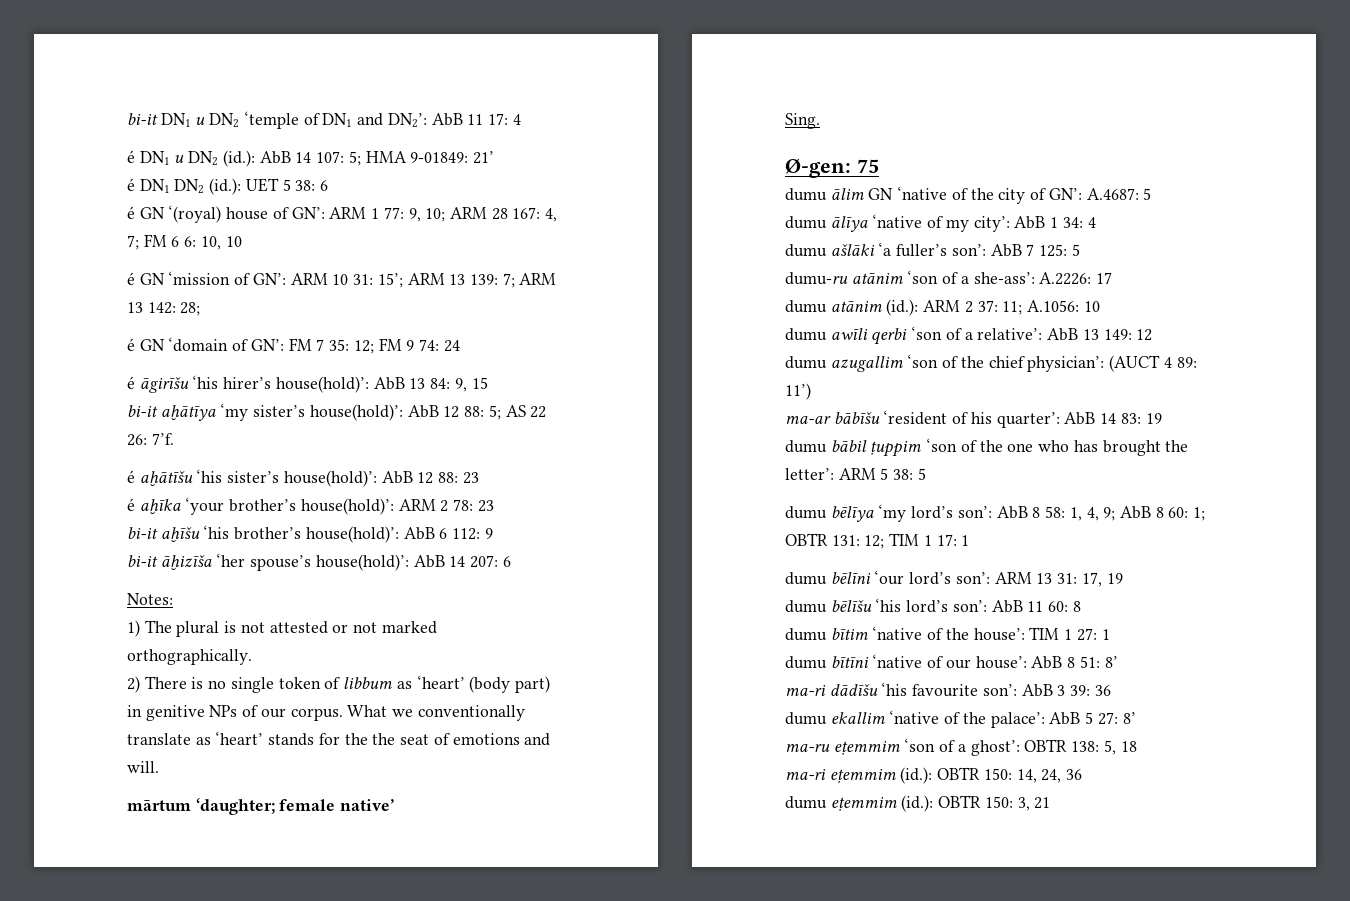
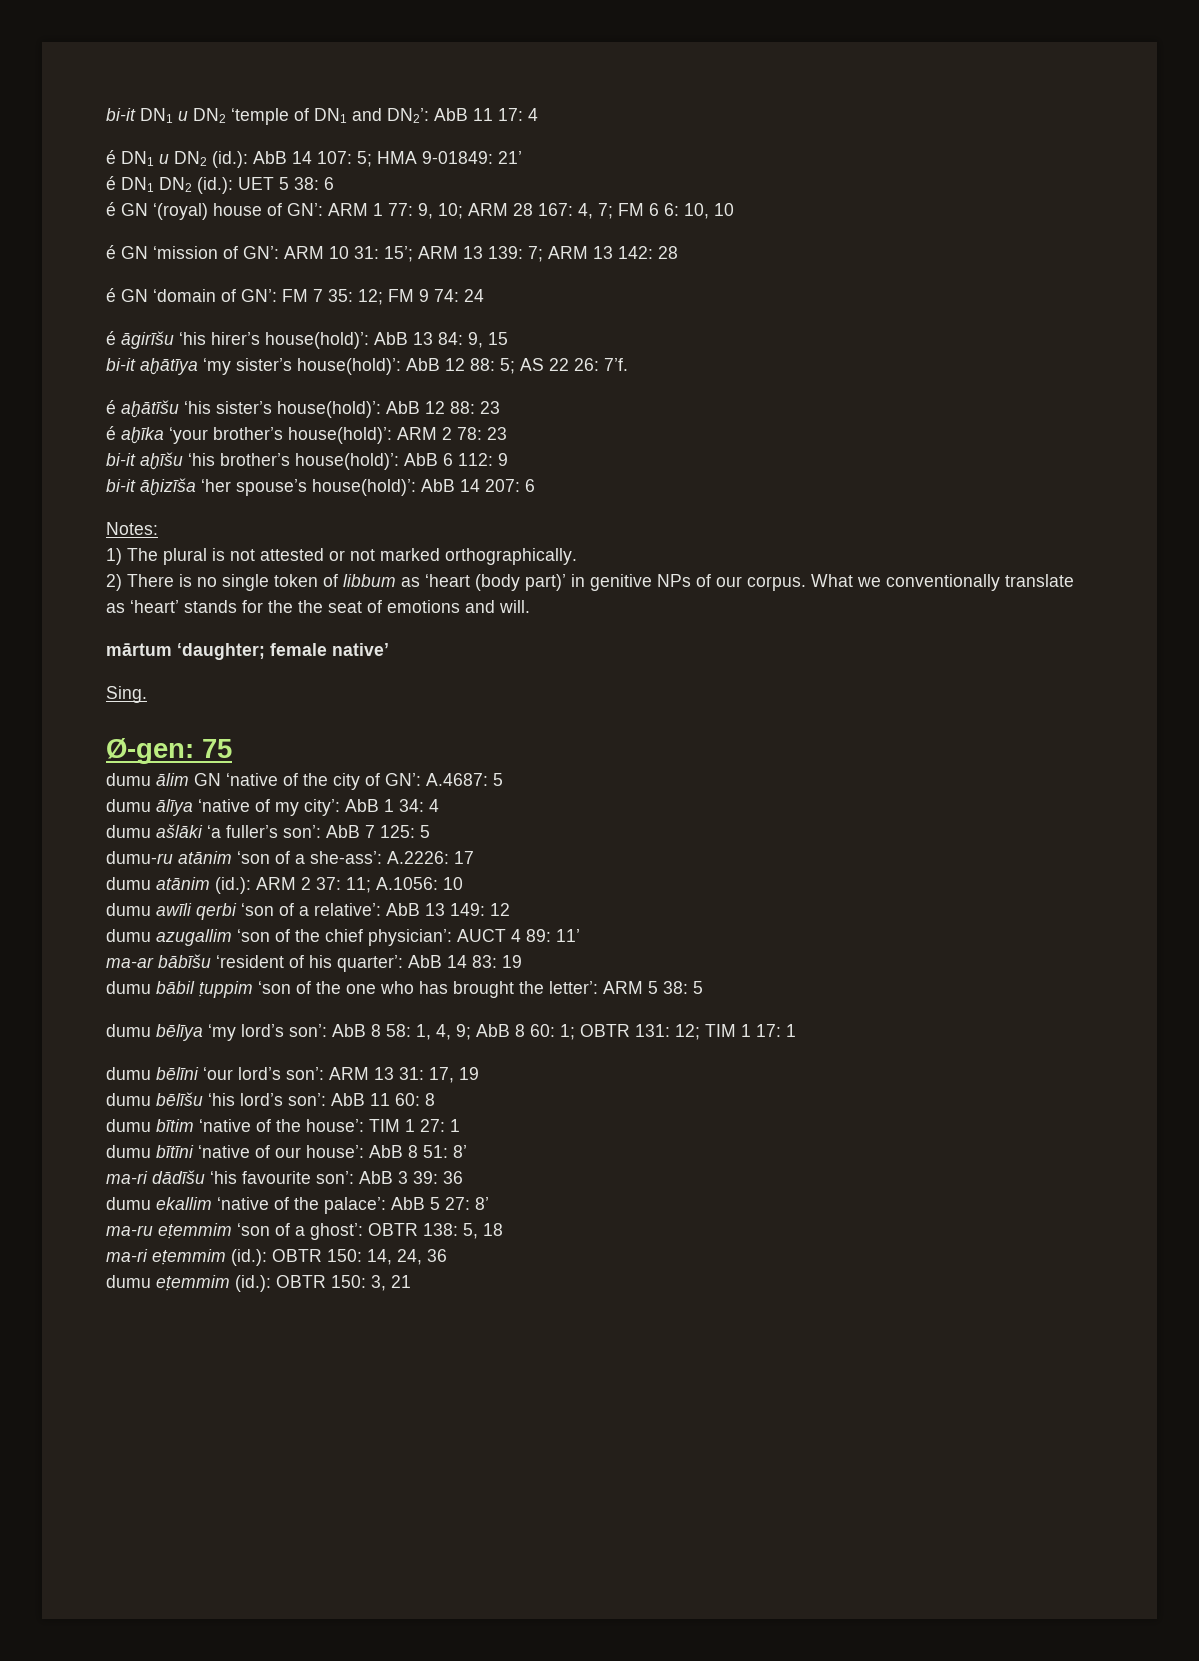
- é GN ‘mission of GN’: ARM 10 31: 15’; ARM 13 139: 7; ARM 13 142: 28;
+ é GN ‘mission of GN’: ARM 10 31: 15’; ARM 13 139: 7; ARM 13 142: 28
- 2) There is no single token of libbum as ‘heart’ (body part) in genitive NPs of our corpus.
+ 2) There is no single token of libbum as ‘heart (body part)’ in genitive NPs of our corpus.
- dumu azugallim ‘son of the chief physician’: (AUCT 4 89: 11’)
+ dumu azugallim ‘son of the chief physician’: AUCT 4 89: 11’

